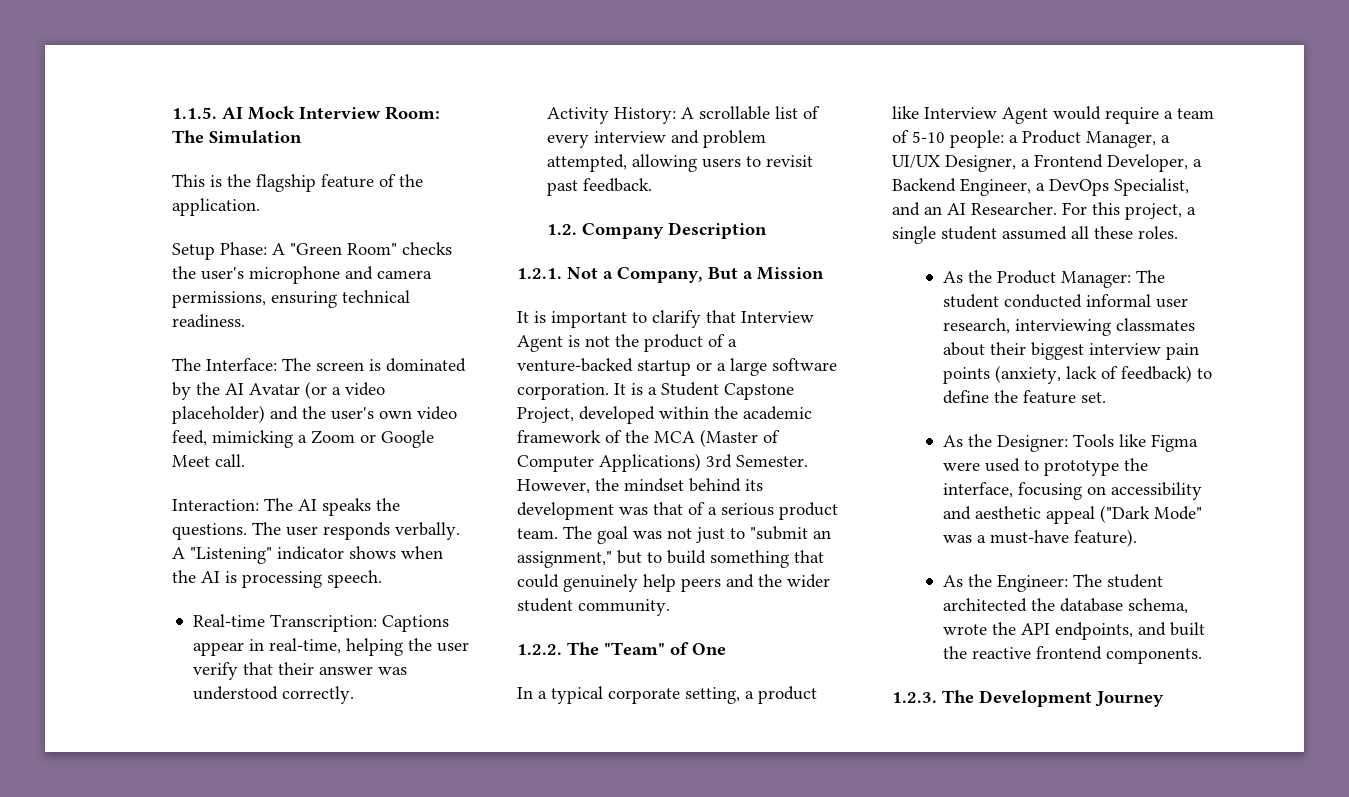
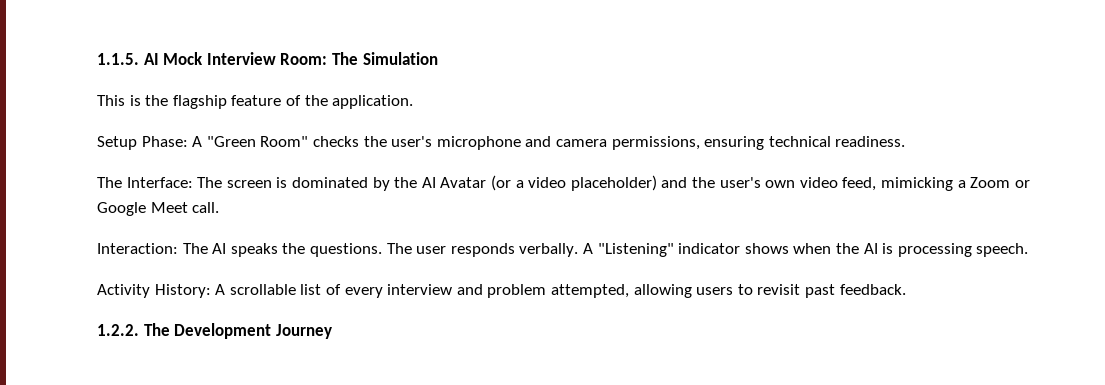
- Real-time Transcription: Captions appear in real-time, helping the user verify that their answer was understood correctly.
- 1.2. Company Description
- 1.2.1. Not a Company, But a Mission
- It is important to clarify that Interview Agent is not the product of a venture-backed startup or a large software corporation. It is a Student Capstone Project, developed within the academic framework of the MCA (Master of Computer Applications) 3rd Semester. However, the mindset behind its development was that of a serious product team. The goal was not just to "submit an assignment," but to build something that could genuinely help peers and the wider student community.
- 1.2.2. The "Team" of One
- In a typical corporate setting, a product like Interview Agent would require a team of 5-10 people: a Product Manager, a UI/UX Designer, a Frontend Developer, a Backend Engineer, a DevOps Specialist, and an AI Researcher. For this project, a single student assumed all these roles.
- As the Product Manager: The student conducted informal user research, interviewing classmates about their biggest interview pain points (anxiety, lack of feedback) to define the feature set.
- As the Designer: Tools like Figma were used to prototype the interface, focusing on accessibility and aesthetic appeal ("Dark Mode" was a must-have feature).
- As the Engineer: The student architected the database schema, wrote the API endpoints, and built the reactive frontend components.
- 1.2.3. The Development Journey
+ 1.2.2. The Development Journey

